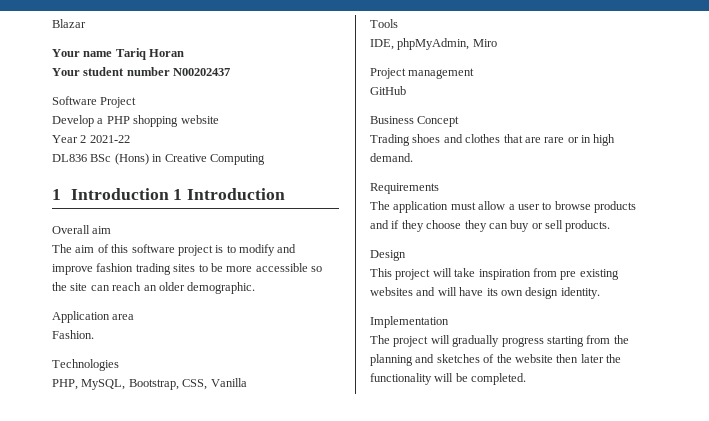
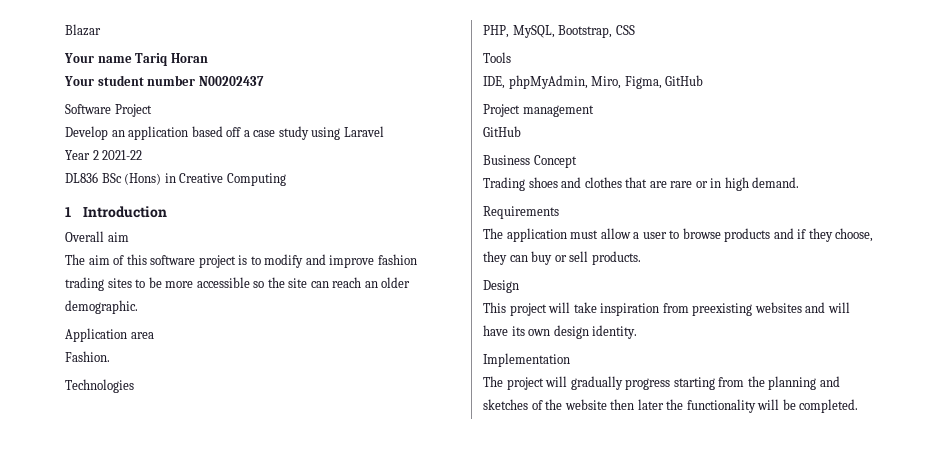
- Develop a PHP shopping website
+ Develop an application based off a case study using Laravel
- 1 Introduction 1 Introduction
+ 1 Introduction
- PHP, MySQL, Bootstrap, CSS, Vanilla
+ PHP, MySQL, Bootstrap, CSS
- IDE, phpMyAdmin, Miro
+ IDE, phpMyAdmin, Miro, Figma, GitHub
- The application must allow a user to browse products and if they choose they can buy or sell products.
+ The application must allow a user to browse products and if they choose, they can buy or sell products.
- This project will take inspiration from pre existing websites and will have its own design identity.
+ This project will take inspiration from preexisting websites and will have its own design identity.

